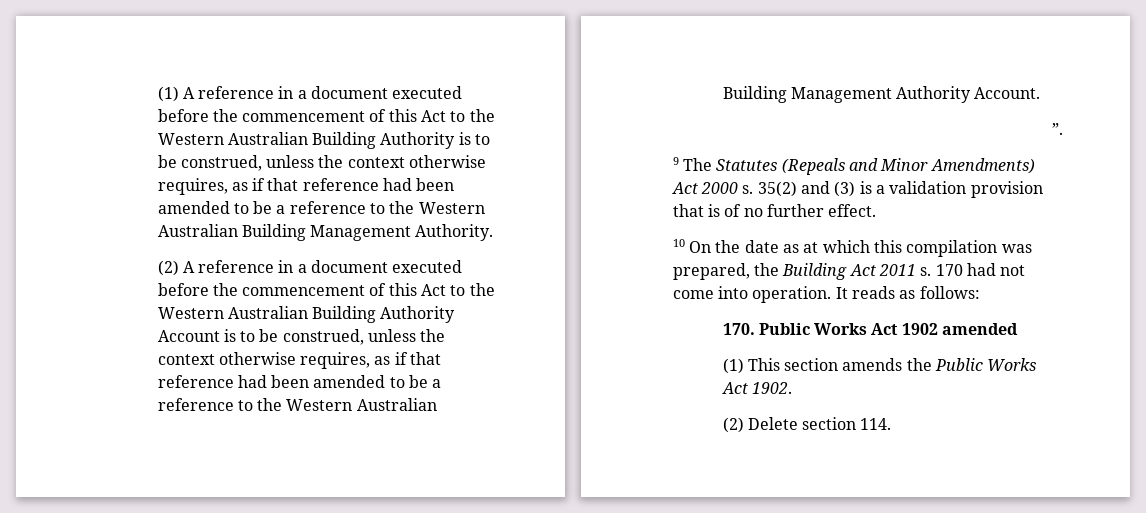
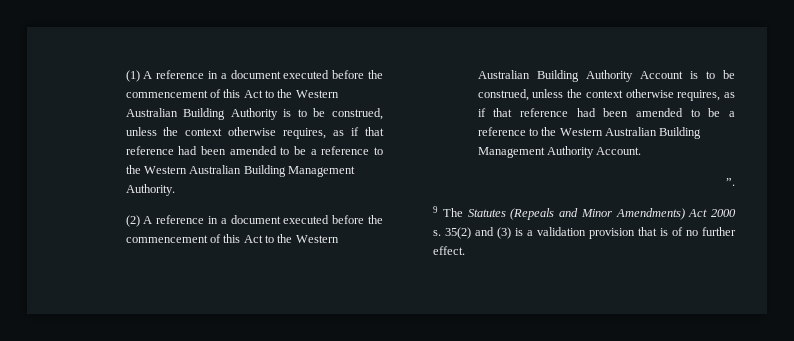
- 10 On the date as at which this compilation was prepared, the Building Act 2011 s. 170 had not come into operation. It reads as follows:
- 170. Public Works Act 1902 amended
- (1) This section amends the Public Works Act 1902.
- (2) Delete section 114.

